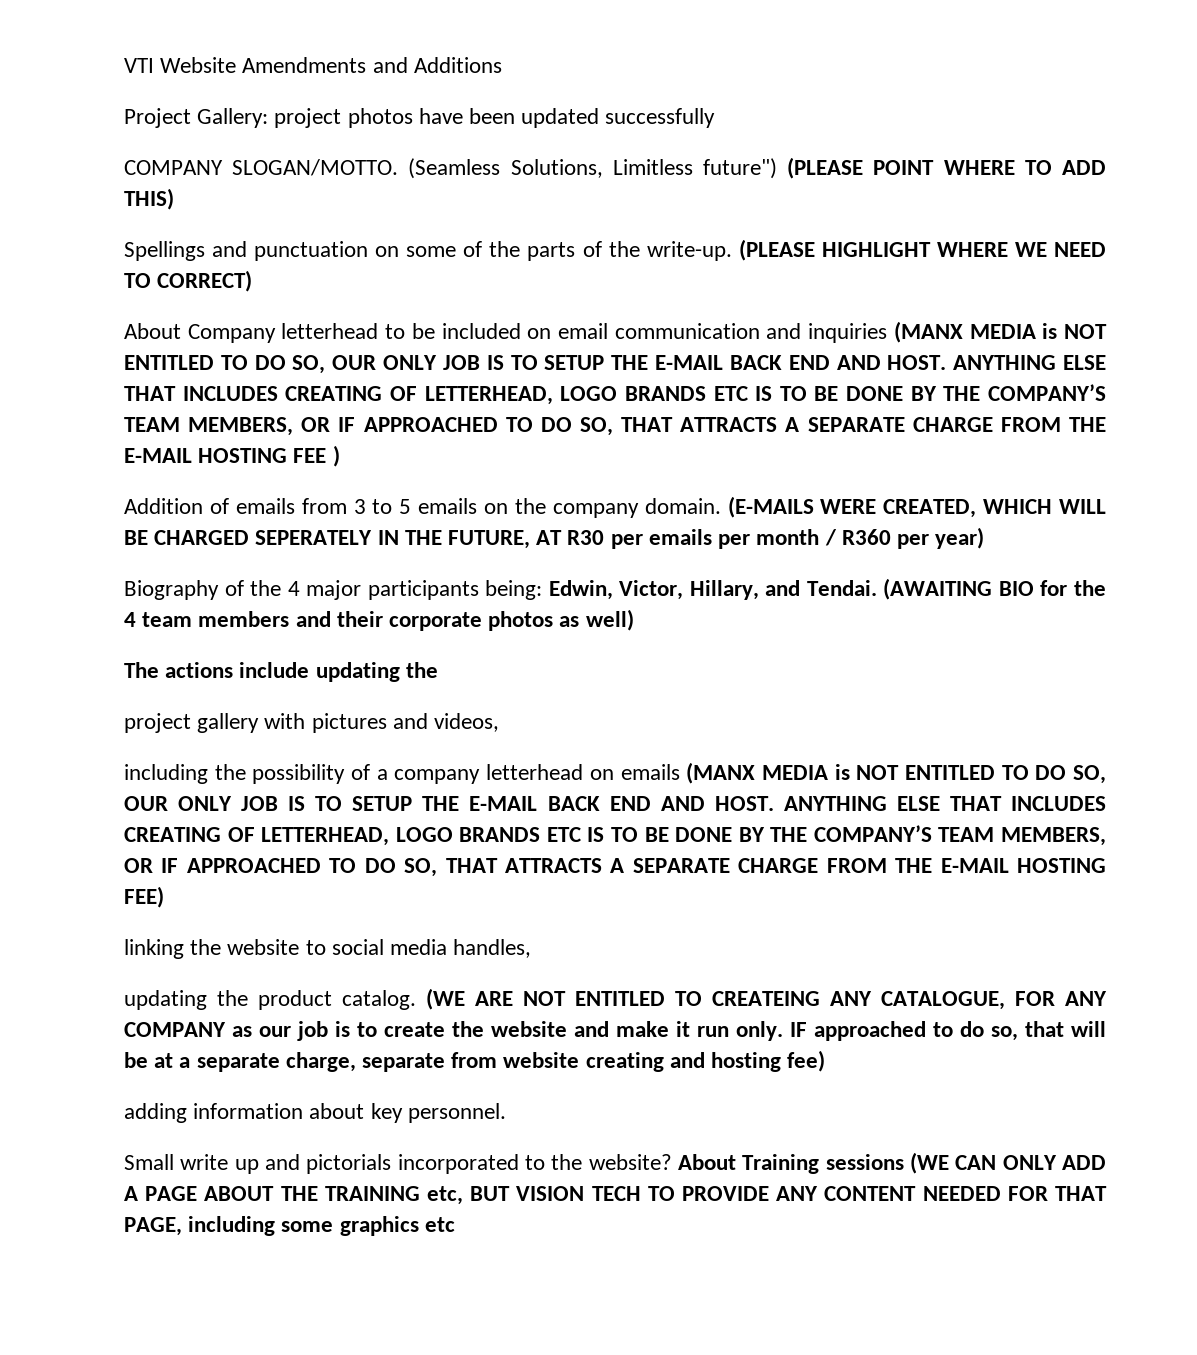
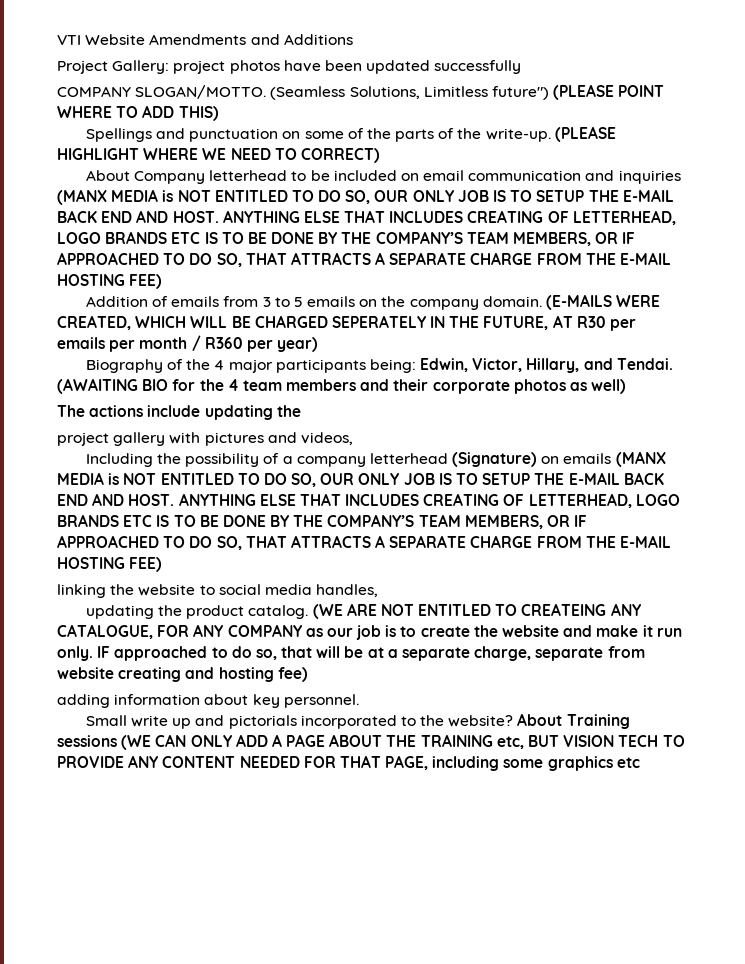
- About Company letterhead to be included on email communication and inquiries (MANX MEDIA is NOT ENTITLED TO DO SO, OUR ONLY JOB IS TO SETUP THE E-MAIL BACK END AND HOST. ANYTHING ELSE THAT INCLUDES CREATING OF LETTERHEAD, LOGO BRANDS ETC IS TO BE DONE BY THE COMPANY’S TEAM MEMBERS, OR IF APPROACHED TO DO SO, THAT ATTRACTS A SEPARATE CHARGE FROM THE E-MAIL HOSTING FEE )
+ About Company letterhead to be included on email communication and inquiries (MANX MEDIA is NOT ENTITLED TO DO SO, OUR ONLY JOB IS TO SETUP THE E-MAIL BACK END AND HOST. ANYTHING ELSE THAT INCLUDES CREATING OF LETTERHEAD, LOGO BRANDS ETC IS TO BE DONE BY THE COMPANY’S TEAM MEMBERS, OR IF APPROACHED TO DO SO, THAT ATTRACTS A SEPARATE CHARGE FROM THE E-MAIL HOSTING FEE)
- including the possibility of a company letterhead on emails (MANX MEDIA is NOT ENTITLED TO DO SO, OUR ONLY JOB IS TO SETUP THE E-MAIL BACK END AND HOST.
+ Including the possibility of a company letterhead (Signature) on emails (MANX MEDIA is NOT ENTITLED TO DO SO, OUR ONLY JOB IS TO SETUP THE E-MAIL BACK END AND HOST.

